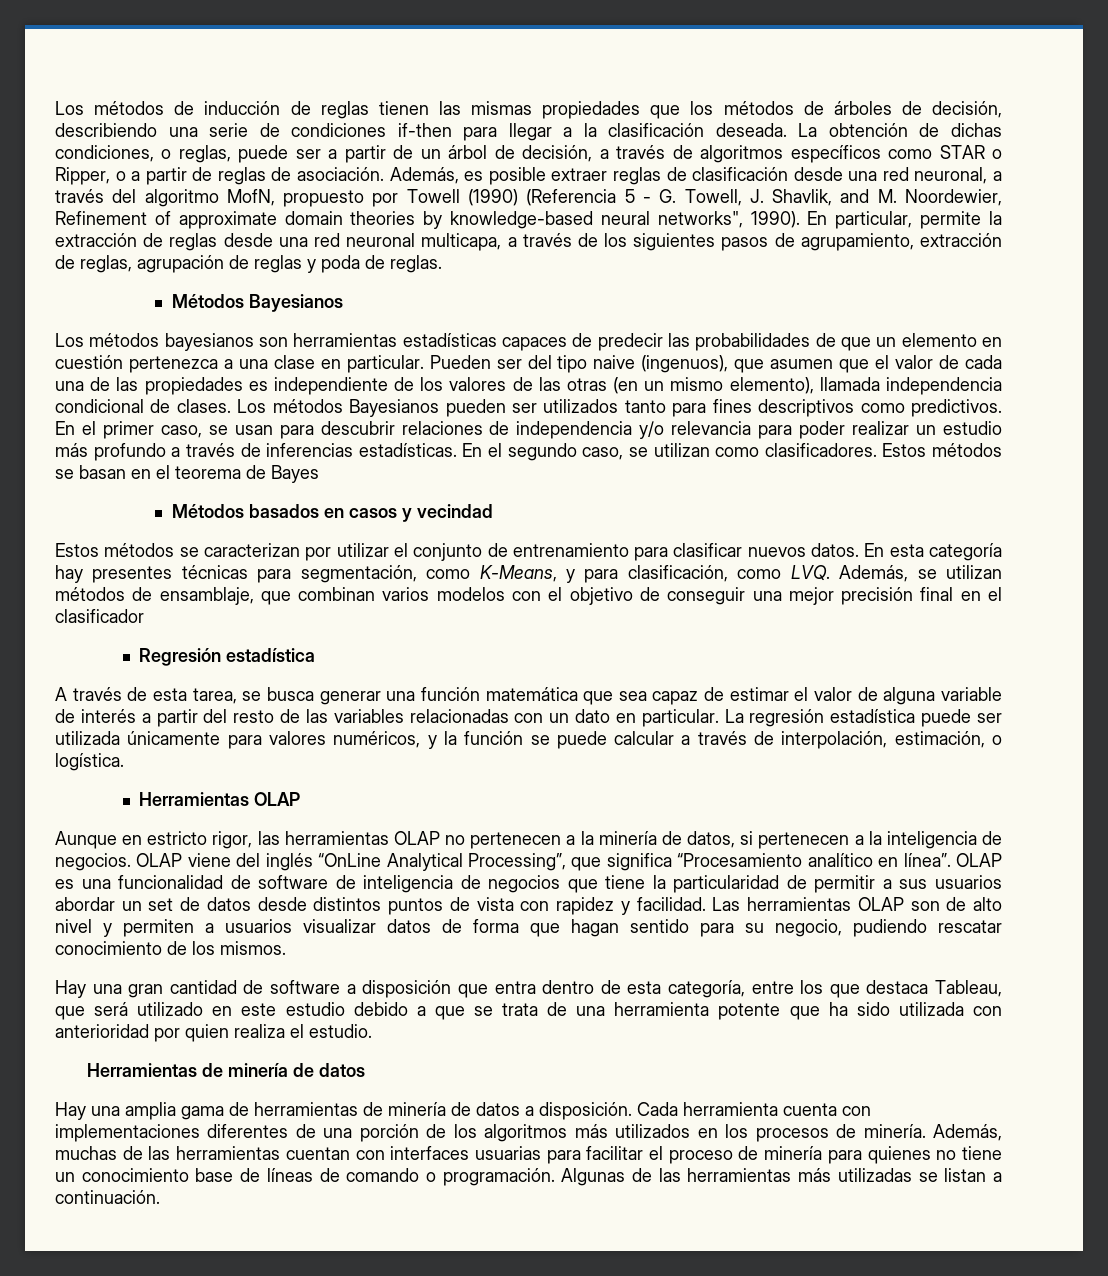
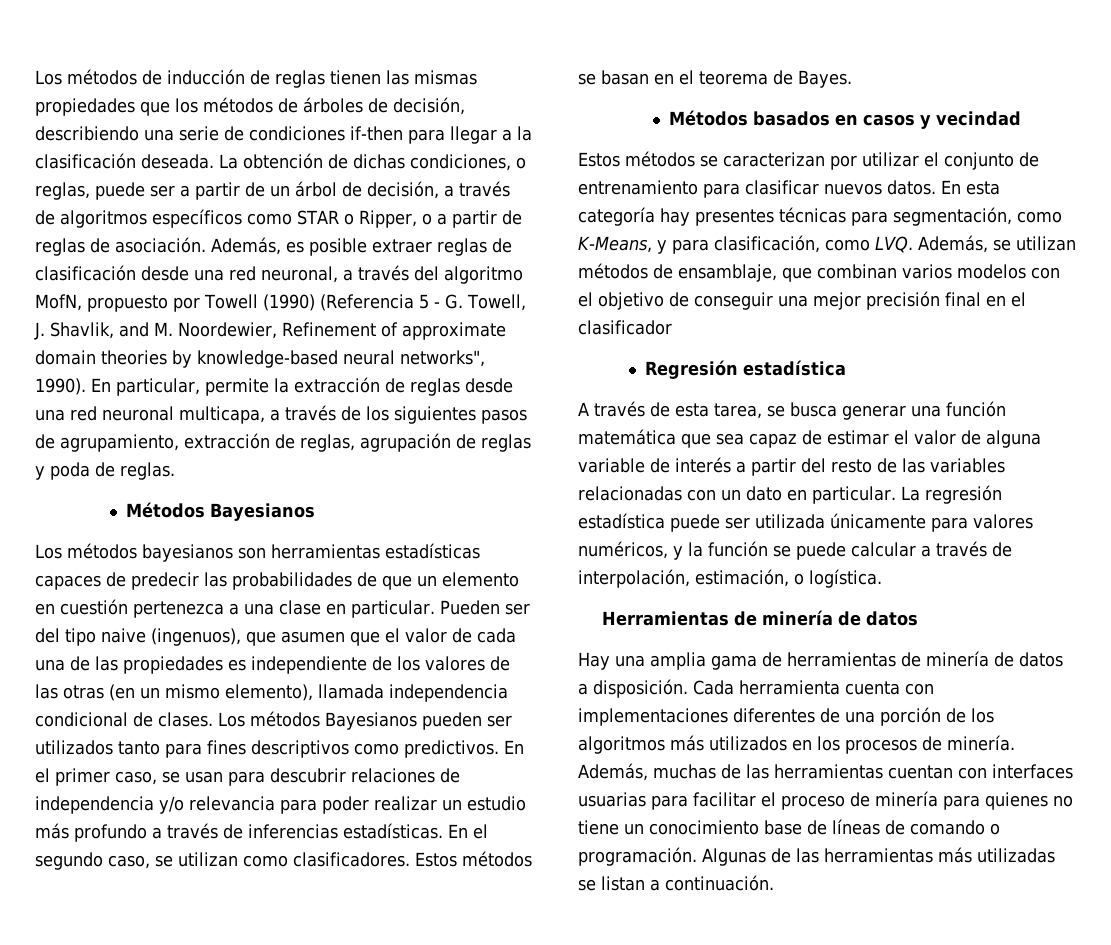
- Estos métodos se basan en el teorema de Bayes
+ Estos métodos se basan en el teorema de Bayes.
- Herramientas OLAP
- Aunque en estricto rigor, las herramientas OLAP no pertenecen a la minería de datos, si pertenecen a la inteligencia de negocios. OLAP viene del inglés “OnLine Analytical Processing”, que significa “Procesamiento analítico en línea”. OLAP es una funcionalidad de software de inteligencia de negocios que tiene la particularidad de permitir a sus usuarios abordar un set de datos desde distintos puntos de vista con rapidez y facilidad. Las herramientas OLAP son de alto nivel y permiten a usuarios visualizar datos de forma que hagan sentido para su negocio, pudiendo rescatar conocimiento de los mismos.
- Hay una gran cantidad de software a disposición que entra dentro de esta categoría, entre los que destaca Tableau, que será utilizado en este estudio debido a que se trata de una herramienta potente que ha sido utilizada con anterioridad por quien realiza el estudio.

